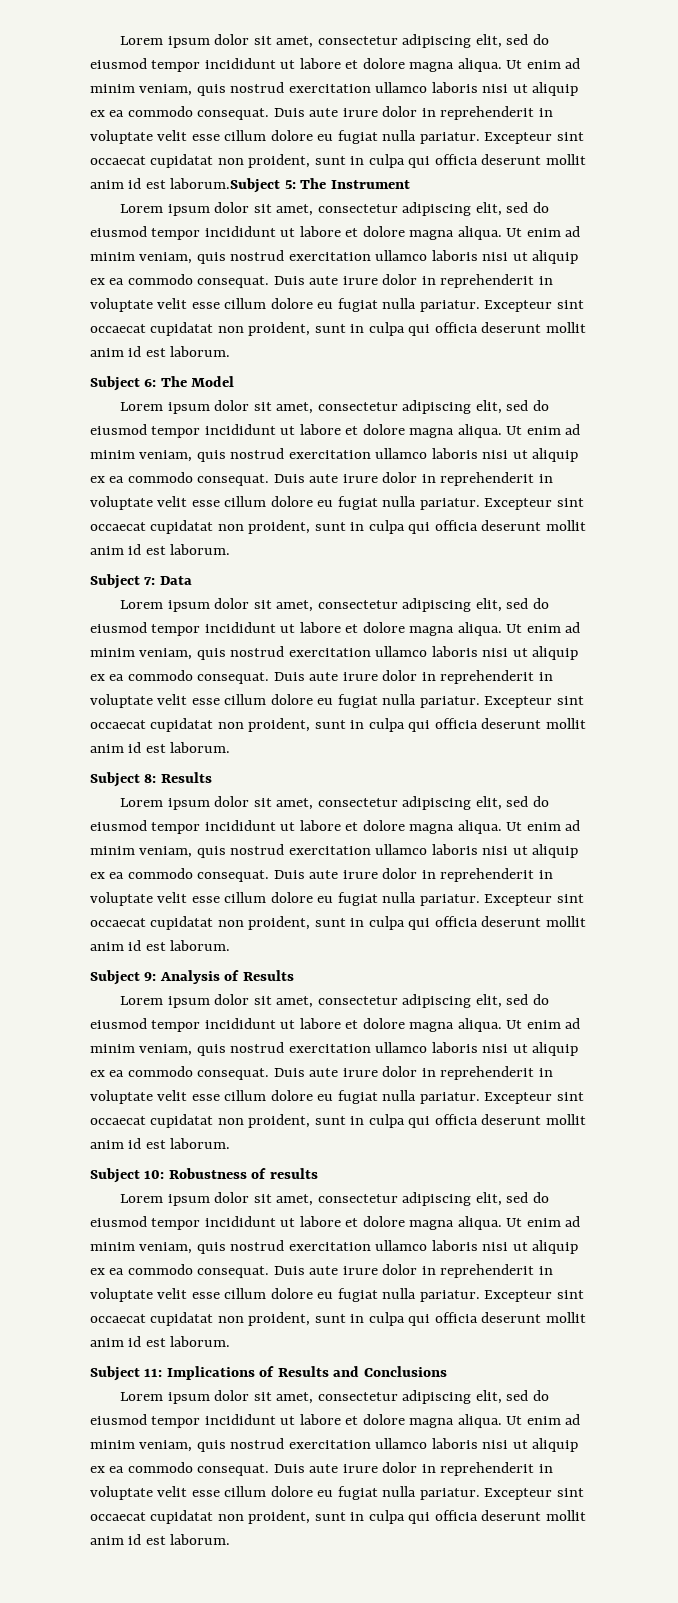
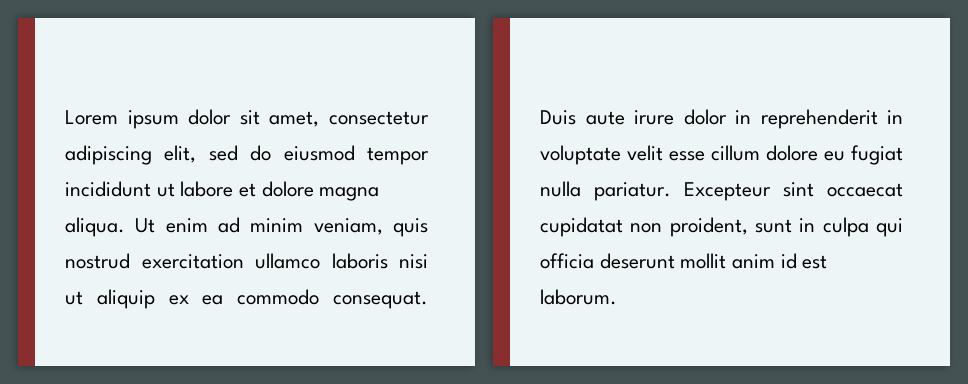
- Excepteur sint occaecat cupidatat non proident, sunt in culpa qui officia deserunt mollit anim id est laborum.Subject 5: The Instrument
- Lorem ipsum dolor sit amet, consectetur adipiscing elit, sed do eiusmod tempor incididunt ut labore et dolore magna aliqua. Ut enim ad minim veniam, quis nostrud exercitation ullamco laboris nisi ut aliquip ex ea commodo consequat. Duis aute irure dolor in reprehenderit in voluptate velit esse cillum dolore eu fugiat nulla pariatur. Excepteur sint occaecat cupidatat non proident, sunt in culpa qui officia deserunt mollit anim id est laborum.
- Subject 6: The Model
- Lorem ipsum dolor sit amet, consectetur adipiscing elit, sed do eiusmod tempor incididunt ut labore et dolore magna aliqua. Ut enim ad minim veniam, quis nostrud exercitation ullamco laboris nisi ut aliquip ex ea commodo consequat. Duis aute irure dolor in reprehenderit in voluptate velit esse cillum dolore eu fugiat nulla pariatur. Excepteur sint occaecat cupidatat non proident, sunt in culpa qui officia deserunt mollit anim id est laborum.
- Subject 7: Data
- Lorem ipsum dolor sit amet, consectetur adipiscing elit, sed do eiusmod tempor incididunt ut labore et dolore magna aliqua. Ut enim ad minim veniam, quis nostrud exercitation ullamco laboris nisi ut aliquip ex ea commodo consequat. Duis aute irure dolor in reprehenderit in voluptate velit esse cillum dolore eu fugiat nulla pariatur. Excepteur sint occaecat cupidatat non proident, sunt in culpa qui officia deserunt mollit anim id est laborum.
- Subject 8: Results
- Lorem ipsum dolor sit amet, consectetur adipiscing elit, sed do eiusmod tempor incididunt ut labore et dolore magna aliqua. Ut enim ad minim veniam, quis nostrud exercitation ullamco laboris nisi ut aliquip ex ea commodo consequat. Duis aute irure dolor in reprehenderit in voluptate velit esse cillum dolore eu fugiat nulla pariatur. Excepteur sint occaecat cupidatat non proident, sunt in culpa qui officia deserunt mollit anim id est laborum.
- Subject 9: Analysis of Results
- Lorem ipsum dolor sit amet, consectetur adipiscing elit, sed do eiusmod tempor incididunt ut labore et dolore magna aliqua. Ut enim ad minim veniam, quis nostrud exercitation ullamco laboris nisi ut aliquip ex ea commodo consequat. Duis aute irure dolor in reprehenderit in voluptate velit esse cillum dolore eu fugiat nulla pariatur. Excepteur sint occaecat cupidatat non proident, sunt in culpa qui officia deserunt mollit anim id est laborum.
- Subject 10: Robustness of results
- Lorem ipsum dolor sit amet, consectetur adipiscing elit, sed do eiusmod tempor incididunt ut labore et dolore magna aliqua. Ut enim ad minim veniam, quis nostrud exercitation ullamco laboris nisi ut aliquip ex ea commodo consequat. Duis aute irure dolor in reprehenderit in voluptate velit esse cillum dolore eu fugiat nulla pariatur. Excepteur sint occaecat cupidatat non proident, sunt in culpa qui officia deserunt mollit anim id est laborum.
- Subject 11: Implications of Results and Conclusions
- Lorem ipsum dolor sit amet, consectetur adipiscing elit, sed do eiusmod tempor incididunt ut labore et dolore magna aliqua. Ut enim ad minim veniam, quis nostrud exercitation ullamco laboris nisi ut aliquip ex ea commodo consequat. Duis aute irure dolor in reprehenderit in voluptate velit esse cillum dolore eu fugiat nulla pariatur. Excepteur sint occaecat cupidatat non proident, sunt in culpa qui officia deserunt mollit anim id est laborum.
+ Excepteur sint occaecat cupidatat non proident, sunt in culpa qui officia deserunt mollit anim id est laborum.

